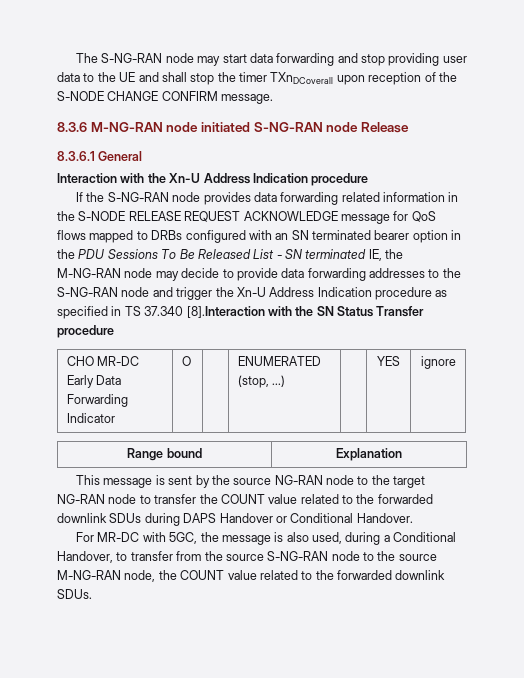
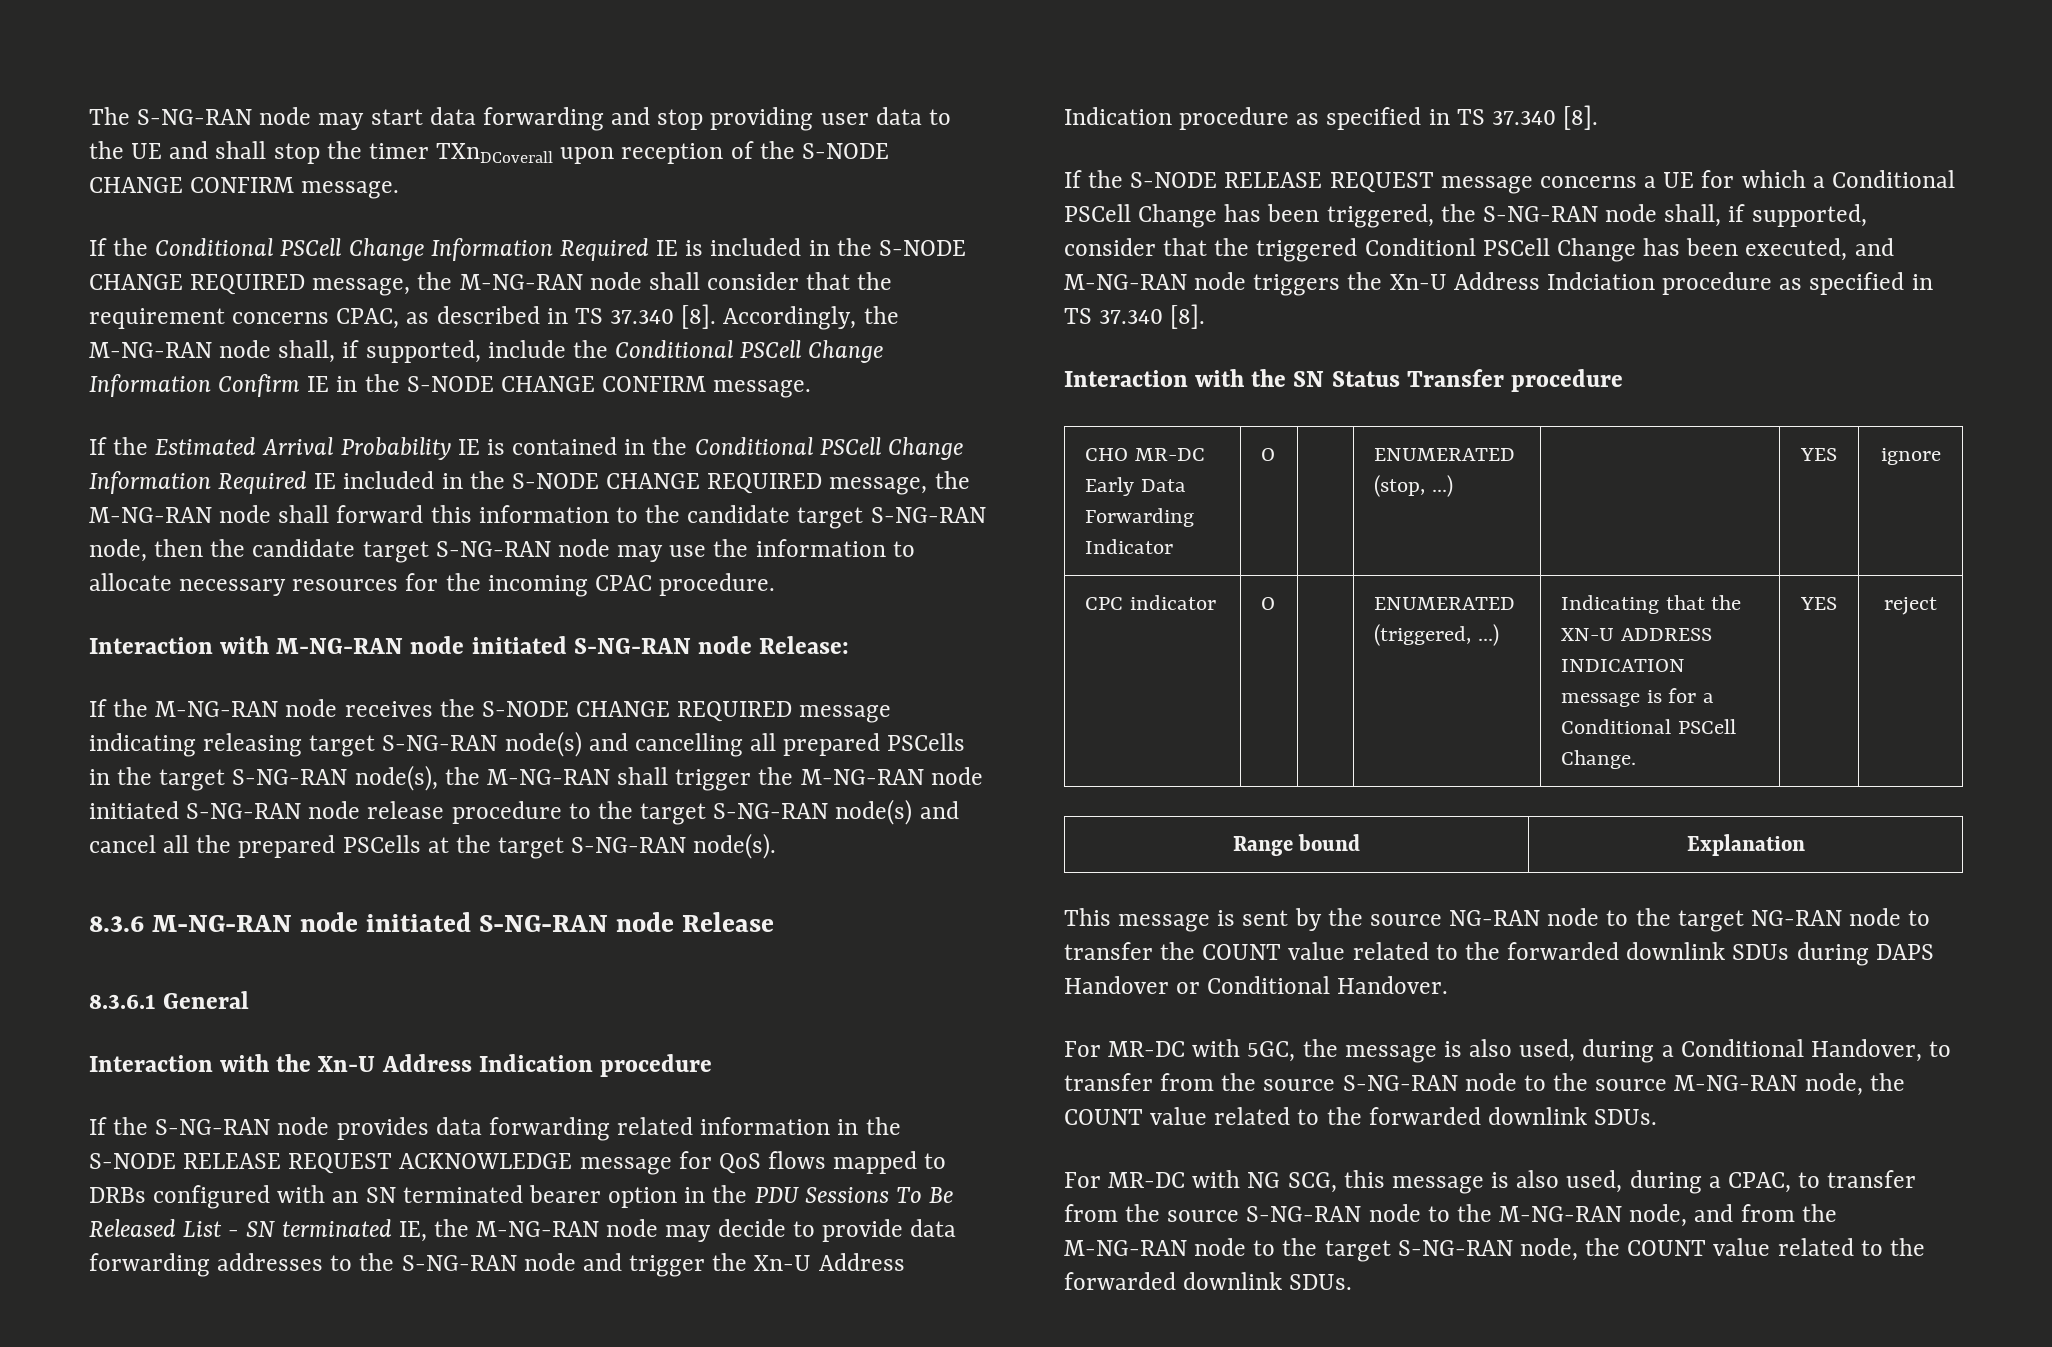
+ If the Conditional PSCell Change Information Required IE is included in the S-NODE CHANGE REQUIRED message, the M-NG-RAN node shall consider that the requirement concerns CPAC, as described in TS 37.340 [8]. Accordingly, the M-NG-RAN node shall, if supported, include the Conditional PSCell Change Information Confirm IE in the S-NODE CHANGE CONFIRM message.
+ If the Estimated Arrival Probability IE is contained in the Conditional PSCell Change Information Required IE included in the S-NODE CHANGE REQUIRED message, the M-NG-RAN node shall forward this information to the candidate target S-NG-RAN node, then the candidate target S-NG-RAN node may use the information to allocate necessary resources for the incoming CPAC procedure.
+ Interaction with M-NG-RAN node initiated S-NG-RAN node Release:
+ If the M-NG-RAN node receives the S-NODE CHANGE REQUIRED message indicating releasing target S-NG-RAN node(s) and cancelling all prepared PSCells in the target S-NG-RAN node(s), the M-NG-RAN shall trigger the M-NG-RAN node initiated S-NG-RAN node release procedure to the target S-NG-RAN node(s) and cancel all the prepared PSCells at the target S-NG-RAN node(s).
- If the S-NG-RAN node provides data forwarding related information in the S-NODE RELEASE REQUEST ACKNOWLEDGE message for QoS flows mapped to DRBs configured with an SN terminated bearer option in the PDU Sessions To Be Released List - SN terminated IE, the M-NG-RAN node may decide to provide data forwarding addresses to the S-NG-RAN node and trigger the Xn-U Address Indication procedure as specified in TS 37.340 [8].Interaction with the SN Status Transfer procedure
+ If the S-NG-RAN node provides data forwarding related information in the S-NODE RELEASE REQUEST ACKNOWLEDGE message for QoS flows mapped to DRBs configured with an SN terminated bearer option in the PDU Sessions To Be Released List - SN terminated IE, the M-NG-RAN node may decide to provide data forwarding addresses to the S-NG-RAN node and trigger the Xn-U Address Indication procedure as specified in TS 37.340 [8].
+ If the S-NODE RELEASE REQUEST message concerns a UE for which a Conditional PSCell Change has been triggered, the S-NG-RAN node shall, if supported, consider that the triggered Conditionl PSCell Change has been executed, and M-NG-RAN node triggers the Xn-U Address Indciation procedure as specified in TS 37.340 [8].
+ Interaction with the SN Status Transfer procedure
+ CPC indicator | O | | ENUMERATED (triggered, ...) | Indicating that the XN-U ADDRESS INDICATION message is for a Conditional PSCell Change. | YES | reject
+ For MR-DC with NG SCG, this message is also used, during a CPAC, to transfer from the source S-NG-RAN node to the M-NG-RAN node, and from the M-NG-RAN node to the target S-NG-RAN node, the COUNT value related to the forwarded downlink SDUs.

